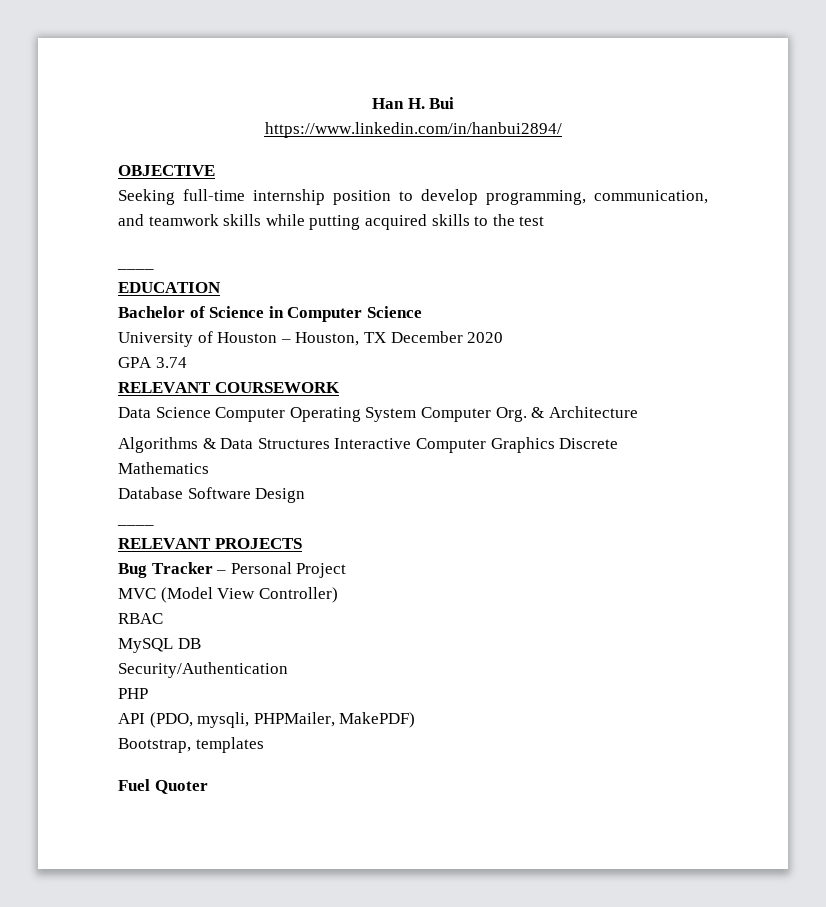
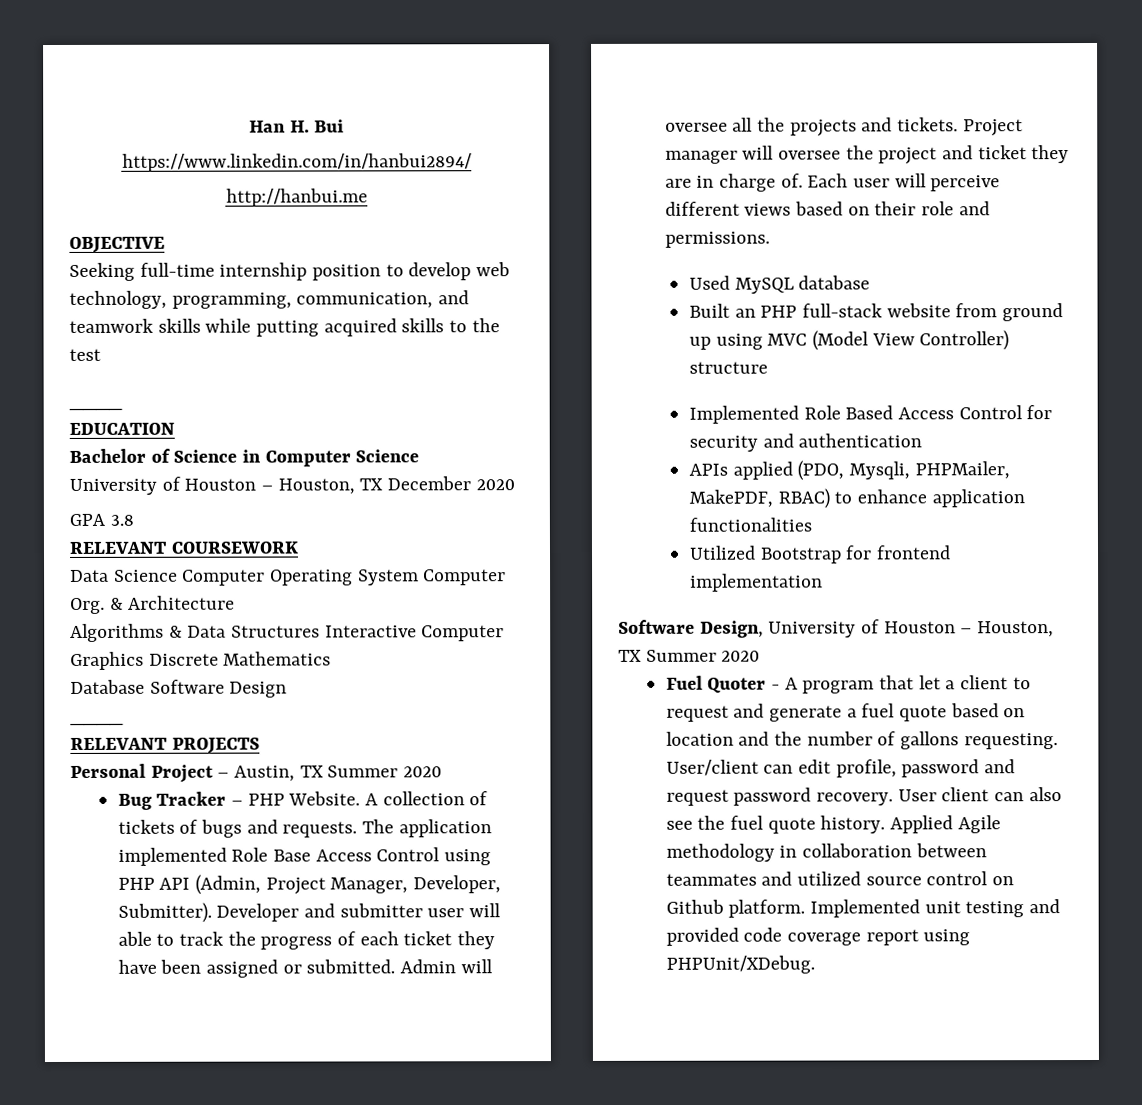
+ http://hanbui.me
- Seeking full-time internship position to develop programming, communication, and teamwork skills while putting acquired skills to the test
+ Seeking full-time internship position to develop web technology, programming, communication, and teamwork skills while putting acquired skills to the test
- GPA 3.74
+ GPA 3.8
- Bug Tracker – Personal Project
- MVC (Model View Controller)
- RBAC
- MySQL DB
- Security/Authentication
- PHP
- API (PDO, mysqli, PHPMailer, MakePDF)
- Bootstrap, templates
- Fuel Quoter
+ Personal Project – Austin, TX Summer 2020
+ Bug Tracker – PHP Website. A collection of tickets of bugs and requests. The application implemented Role Base Access Control using PHP API (Admin, Project Manager, Developer, Submitter). Developer and submitter user will able to track the progress of each ticket they have been assigned or submitted. Admin will oversee all the projects and tickets. Project manager will oversee the project and ticket they are in charge of. Each user will perceive different views based on their role and permissions.
+ Used MySQL database
+ Built an PHP full-stack website from ground up using MVC (Model View Controller) structure
+ Implemented Role Based Access Control for security and authentication
+ APIs applied (PDO, Mysqli, PHPMailer, MakePDF, RBAC) to enhance application functionalities
+ Utilized Bootstrap for frontend implementation
+ Software Design, University of Houston – Houston, TX Summer 2020
+ Fuel Quoter - A program that let a client to request and generate a fuel quote based on location and the number of gallons requesting. User/client can edit profile, password and request password recovery. User client can also see the fuel quote history. Applied Agile methodology in collaboration between teammates and utilized source control on Github platform. Implemented unit testing and provided code coverage report using PHPUnit/XDebug.

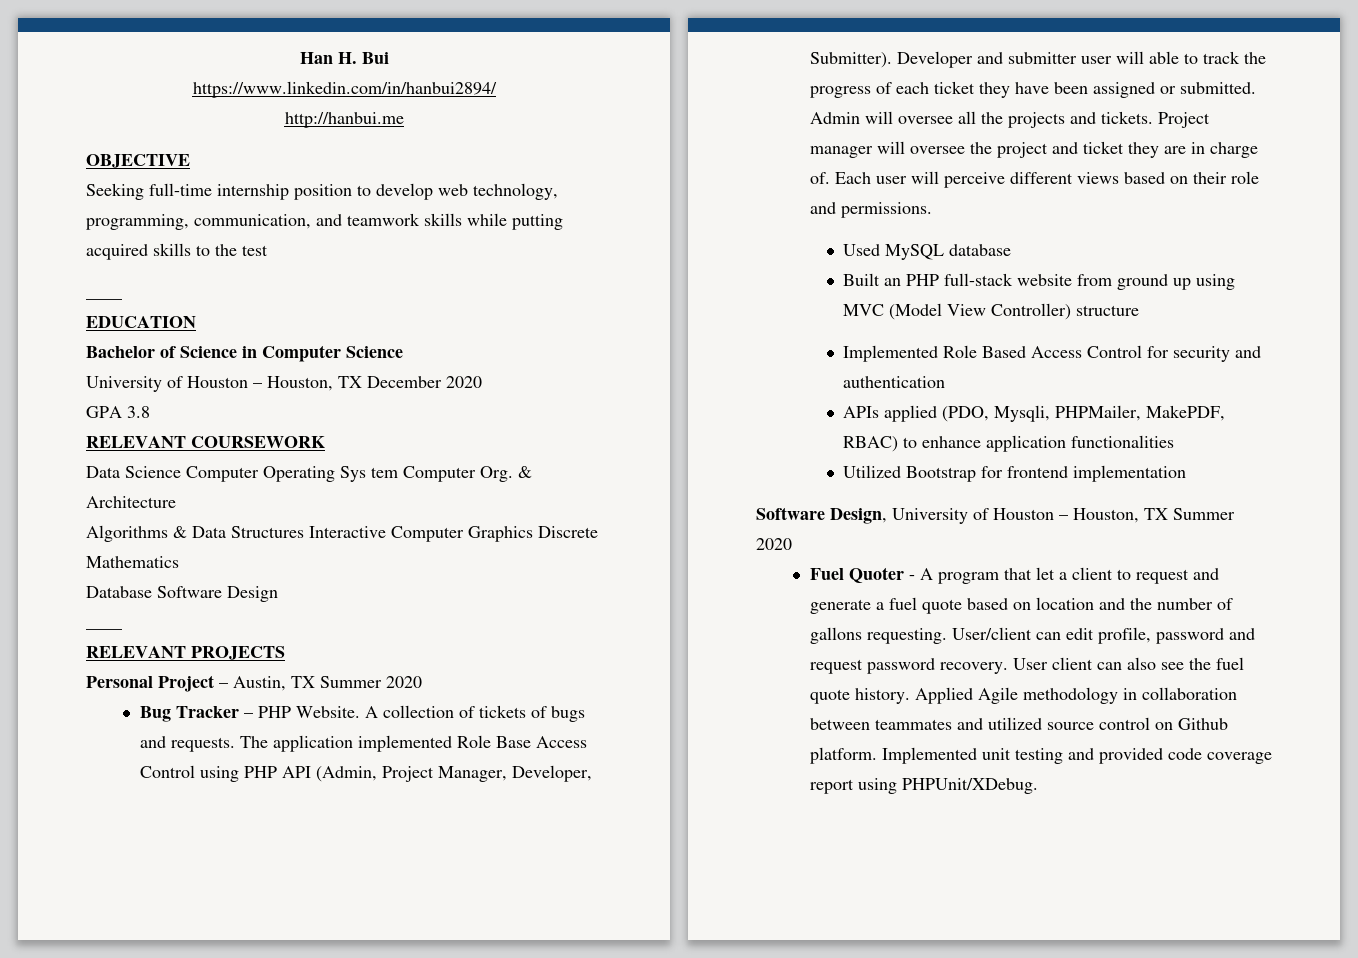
- Data Science Computer Operating System Computer Org. & Architecture
+ Data Science Computer Operating Sys tem Computer Org. & Architecture

